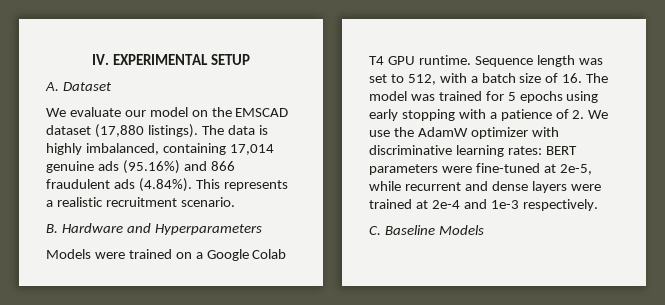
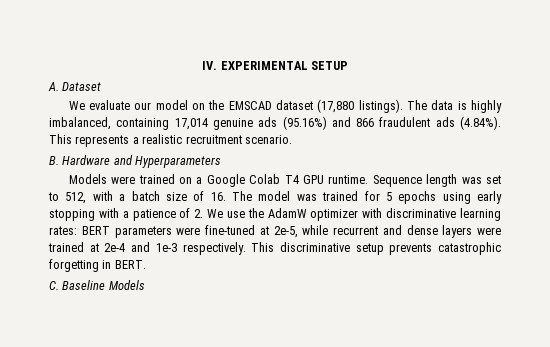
+ This discriminative setup prevents catastrophic forgetting in BERT.

